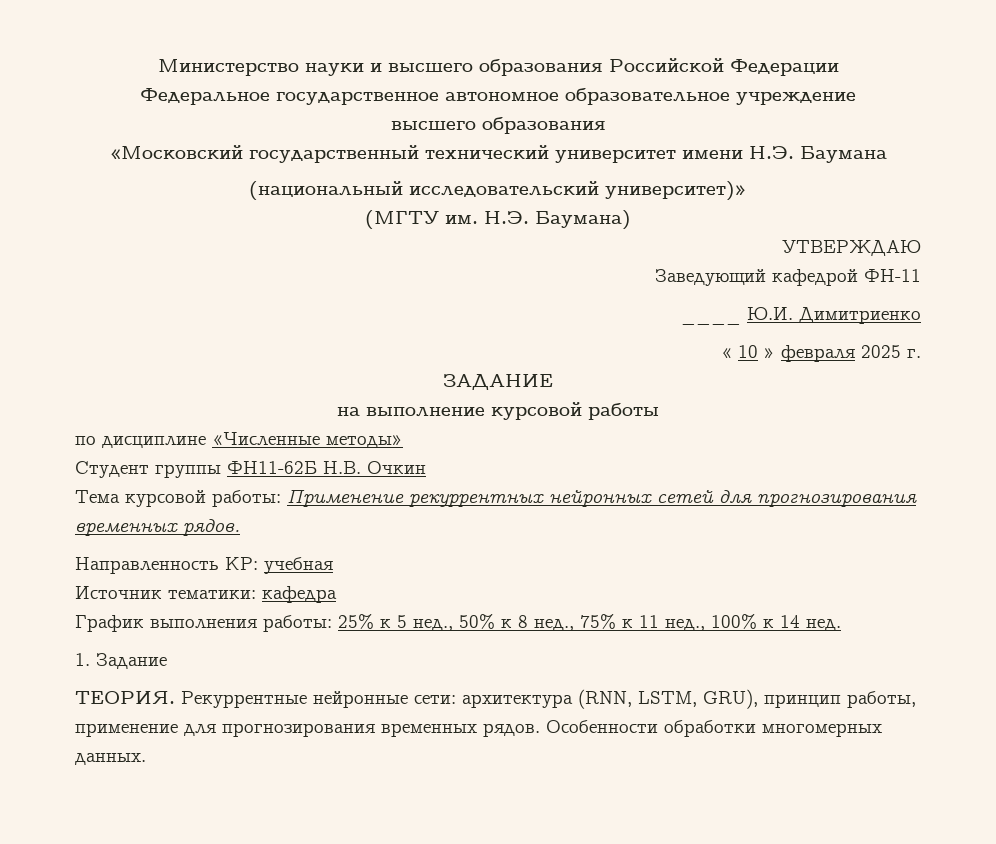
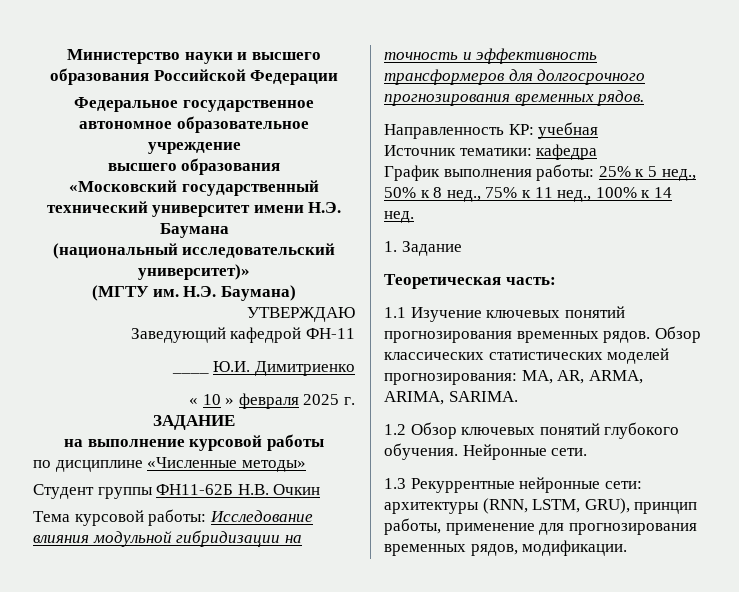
- Тема курсовой работы: Применение рекуррентных нейронных сетей для прогнозирования временных рядов.
+ Тема курсовой работы: Исследование влияния модульной гибридизации на точность и эффективность трансформеров для долгосрочного прогнозирования временных рядов.
- ТЕОРИЯ. Рекуррентные нейронные сети: архитектура (RNN, LSTM, GRU), принцип работы, применение для прогнозирования временных рядов. Особенности обработки многомерных данных.
+ Теоретическая часть:
+ 1.1 Изучение ключевых понятий прогнозирования временных рядов. Обзор классических статистических моделей прогнозирования: MA, AR, ARMA, ARIMA, SARIMA.
+ 1.2 Обзор ключевых понятий глубокого обучения. Нейронные сети.
+ 1.3 Рекуррентные нейронные сети: архитектуры (RNN, LSTM, GRU), принцип работы, применение для прогнозирования временных рядов, модификации.

